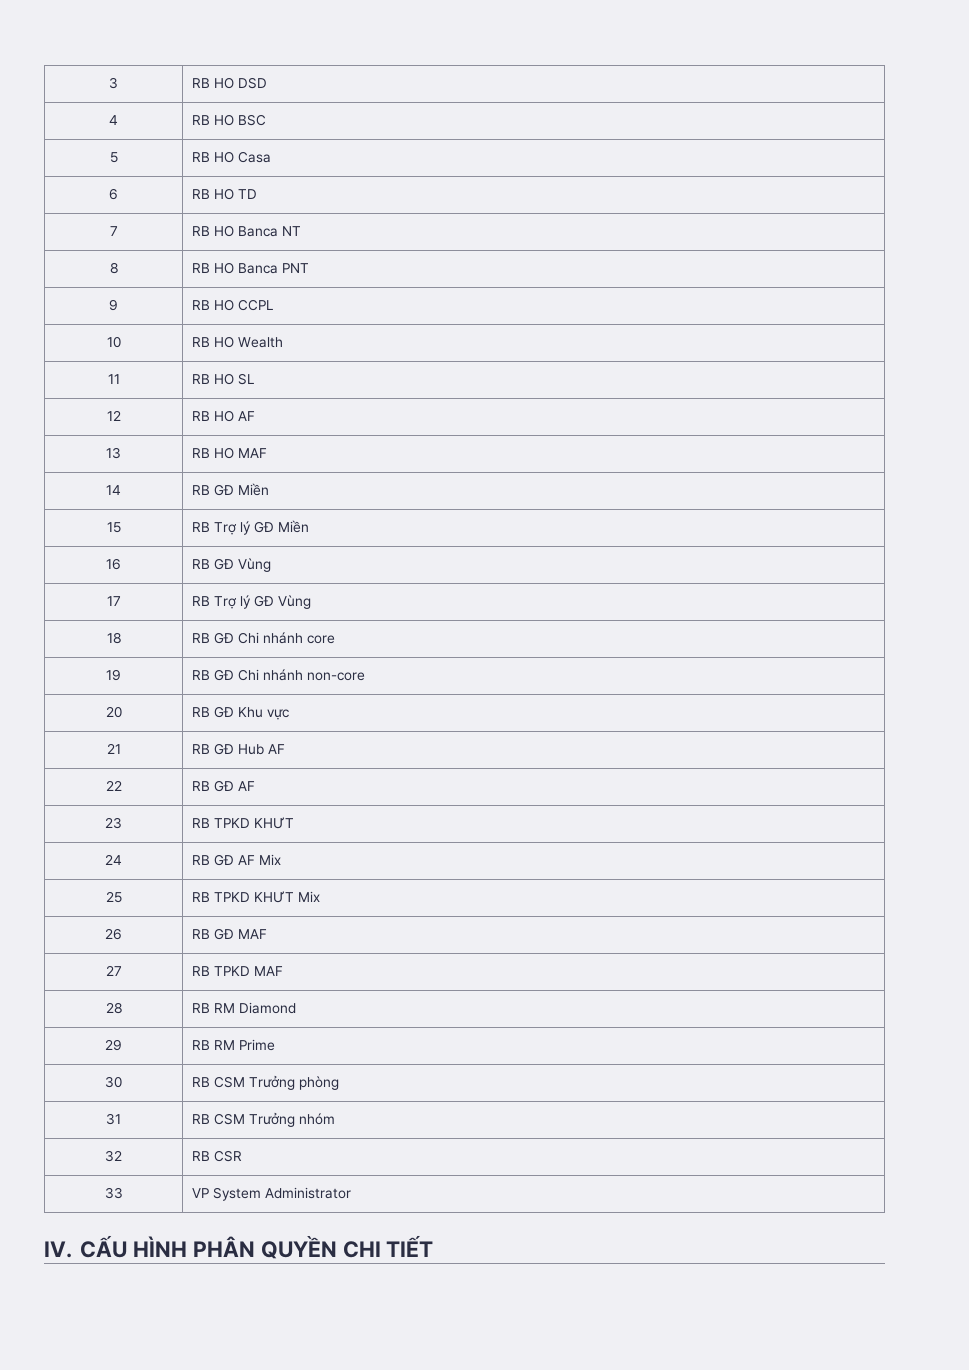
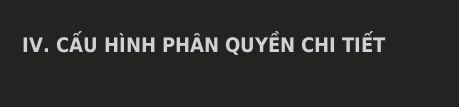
- 3 | RB HO DSD
- 4 | RB HO BSC
- 5 | RB HO Casa
- 6 | RB HO TD
- 7 | RB HO Banca NT
- 8 | RB HO Banca PNT
- 9 | RB HO CCPL
- 10 | RB HO Wealth
- 11 | RB HO SL
- 12 | RB HO AF
- 13 | RB HO MAF
- 14 | RB GĐ Miền
- 15 | RB Trợ lý GĐ Miền
- 16 | RB GĐ Vùng
- 17 | RB Trợ lý GĐ Vùng
- 18 | RB GĐ Chi nhánh core
- 19 | RB GĐ Chi nhánh non-core
- 20 | RB GĐ Khu vực
- 21 | RB GĐ Hub AF
- 22 | RB GĐ AF
- 23 | RB TPKD KHƯT
- 24 | RB GĐ AF Mix
- 25 | RB TPKD KHƯT Mix
- 26 | RB GĐ MAF
- 27 | RB TPKD MAF
- 28 | RB RM Diamond
- 29 | RB RM Prime
- 30 | RB CSM Trưởng phòng
- 31 | RB CSM Trưởng nhóm
- 32 | RB CSR
- 33 | VP System Administrator

